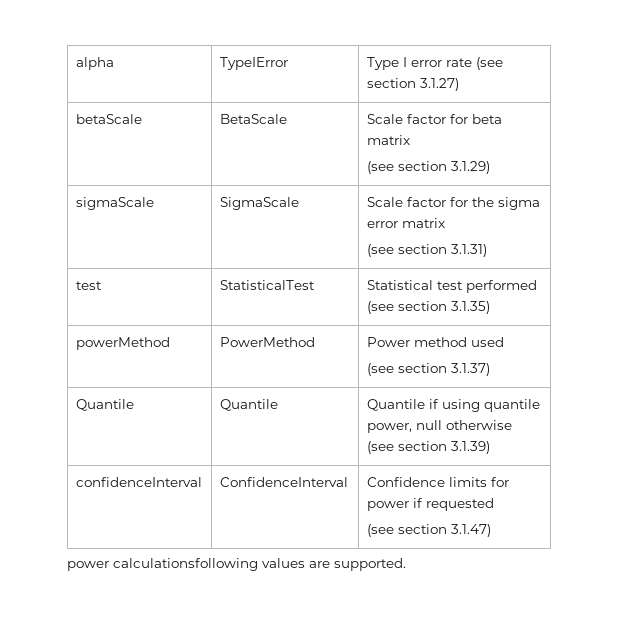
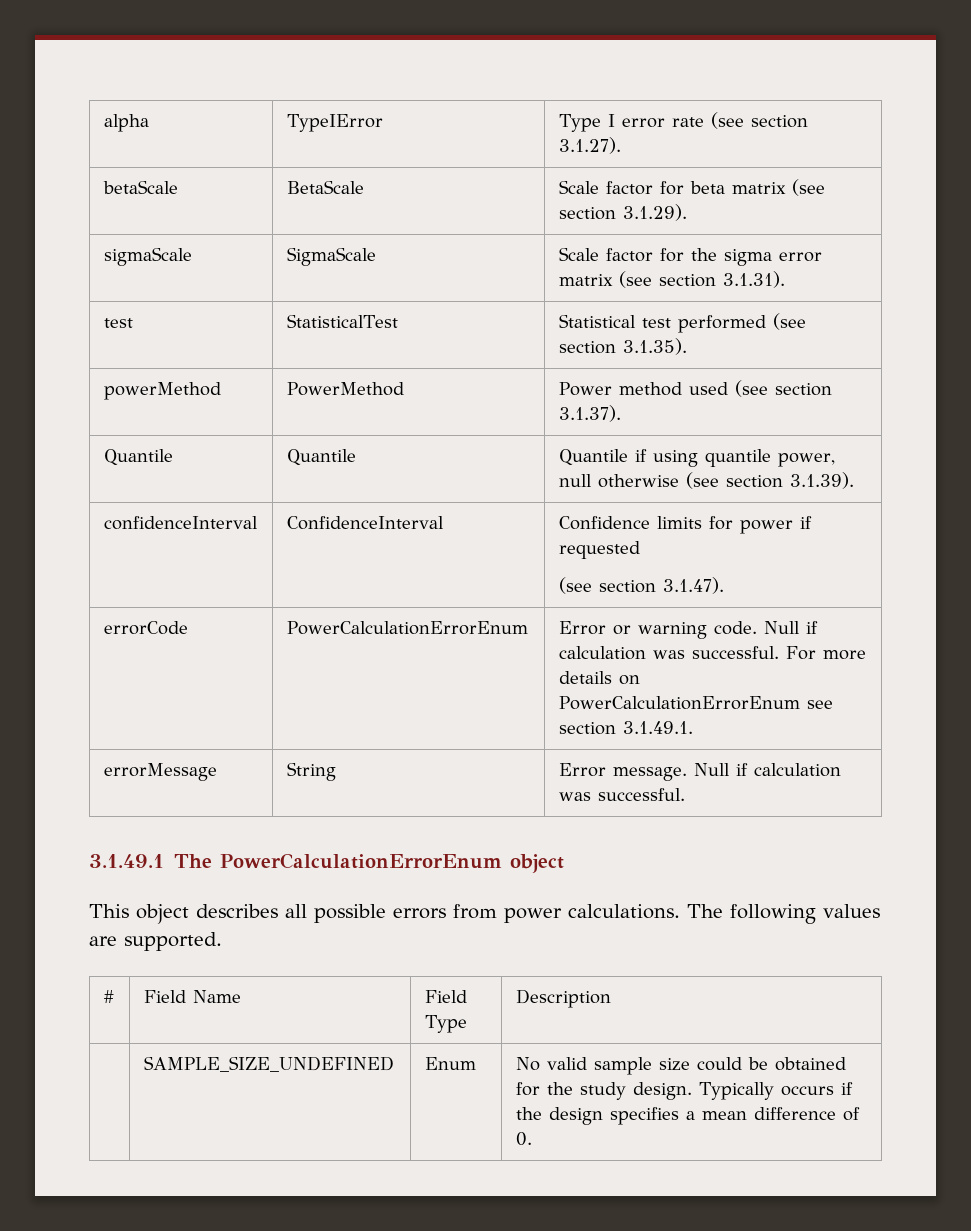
- alpha | TypeIError | Type I error rate (see section 3.1.27)
+ alpha | TypeIError | Type I error rate (see section 3.1.27).
- betaScale | BetaScale | Scale factor for beta matrix
- (see section 3.1.29)
+ betaScale | BetaScale | Scale factor for beta matrix (see section 3.1.29).
- sigmaScale | SigmaScale | Scale factor for the sigma error matrix
- (see section 3.1.31)
+ sigmaScale | SigmaScale | Scale factor for the sigma error matrix (see section 3.1.31).
- test | StatisticalTest | Statistical test performed (see section 3.1.35)
+ test | StatisticalTest | Statistical test performed (see section 3.1.35).
- powerMethod | PowerMethod | Power method used
- (see section 3.1.37)
+ powerMethod | PowerMethod | Power method used (see section 3.1.37).
- Quantile | Quantile | Quantile if using quantile power, null otherwise (see section 3.1.39)
+ Quantile | Quantile | Quantile if using quantile power, null otherwise (see section 3.1.39).
  confidenceInterval | ConfidenceInterval | Confidence limits for power if requested
- (see section 3.1.47)
- power calculationsfollowing values are supported.
+ (see section 3.1.47).
+ errorCode | PowerCalculationErrorEnum | Error or warning code. Null if calculation was successful. For more details on PowerCalculationErrorEnum see section 3.1.49.1.
+ errorMessage | String | Error message. Null if calculation was successful.
+ 3.1.49.1 The PowerCalculationErrorEnum object
+ This object describes all possible errors from power calculations. The following values are supported.
+ # | Field Name | Field Type | Description
+ | SAMPLE_SIZE_UNDEFINED | Enum | No valid sample size could be obtained for the study design. Typically occurs if the design specifies a mean difference of 0.

